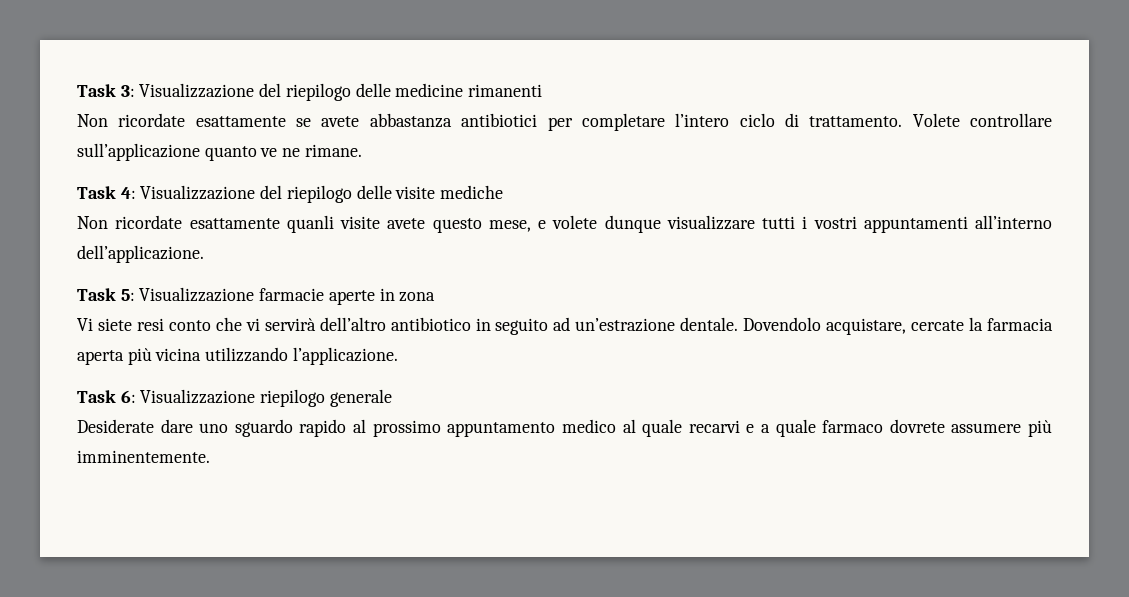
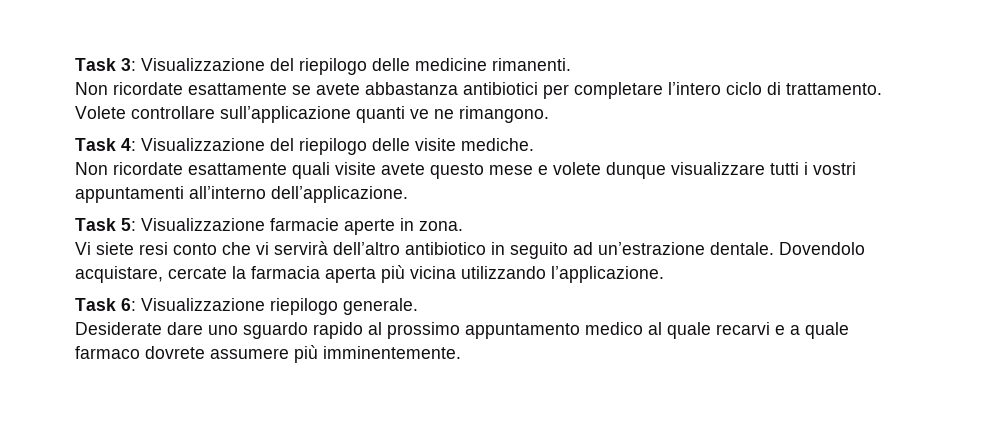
- Task 3: Visualizzazione del riepilogo delle medicine rimanenti
+ Task 3: Visualizzazione del riepilogo delle medicine rimanenti.
- Volete controllare sull’applicazione quanto ve ne rimane.
+ Volete controllare sull’applicazione quanti ve ne rimangono.
- Task 4: Visualizzazione del riepilogo delle visite mediche
- Non ricordate esattamente quanli visite avete questo mese, e volete dunque visualizzare tutti i vostri appuntamenti all’interno dell’applicazione.
+ Task 4: Visualizzazione del riepilogo delle visite mediche.
+ Non ricordate esattamente quali visite avete questo mese e volete dunque visualizzare tutti i vostri appuntamenti all’interno dell’applicazione.
- Task 5: Visualizzazione farmacie aperte in zona
+ Task 5: Visualizzazione farmacie aperte in zona.
- Task 6: Visualizzazione riepilogo generale
+ Task 6: Visualizzazione riepilogo generale.

